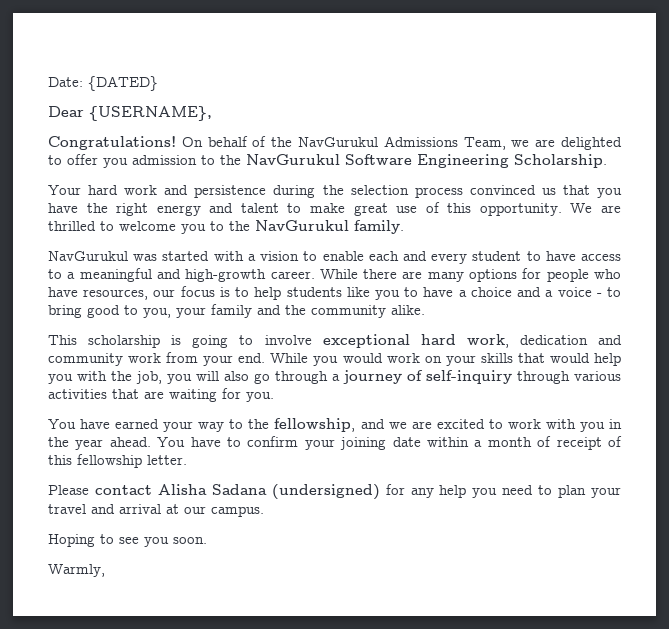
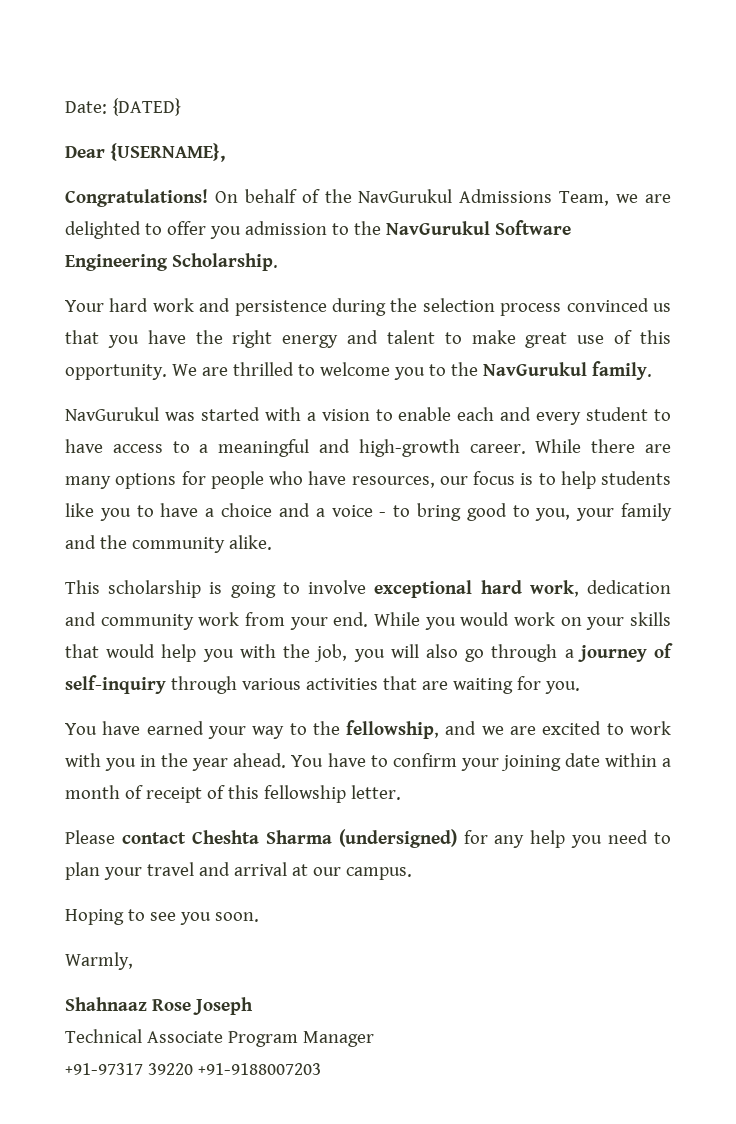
- Please contact Alisha Sadana (undersigned) for any help you need to plan your travel and arrival at our campus.
+ Please contact Cheshta Sharma (undersigned) for any help you need to plan your travel and arrival at our campus.
+ Shahnaaz Rose Joseph
+ Technical Associate Program Manager
+ +91-97317 39220 +91-9188007203

